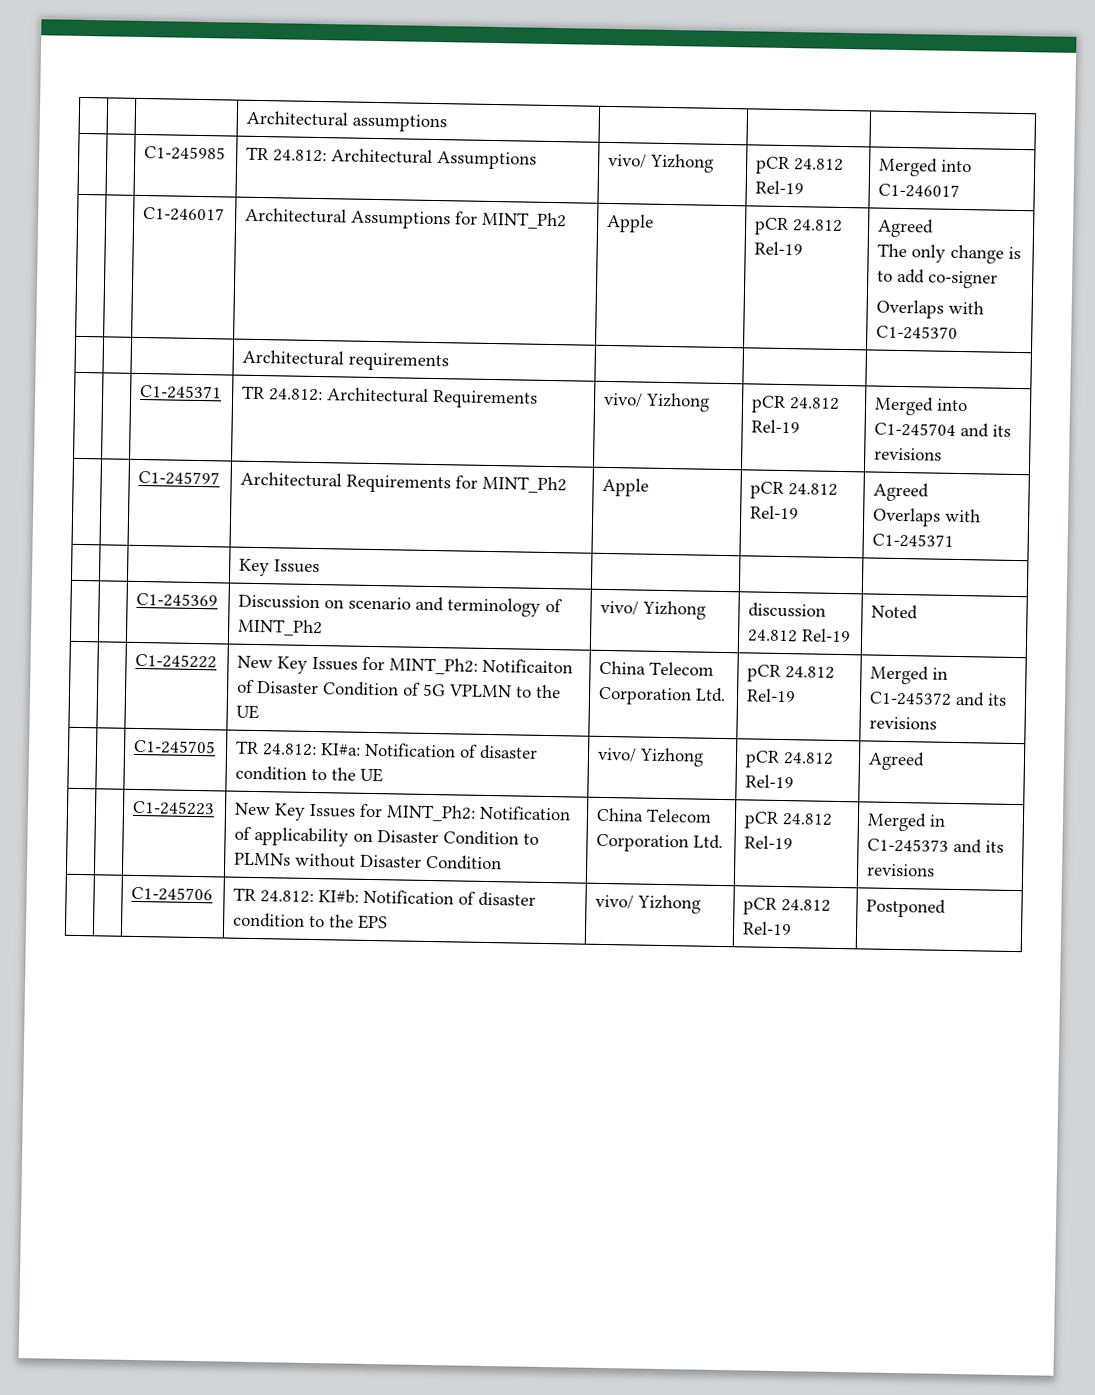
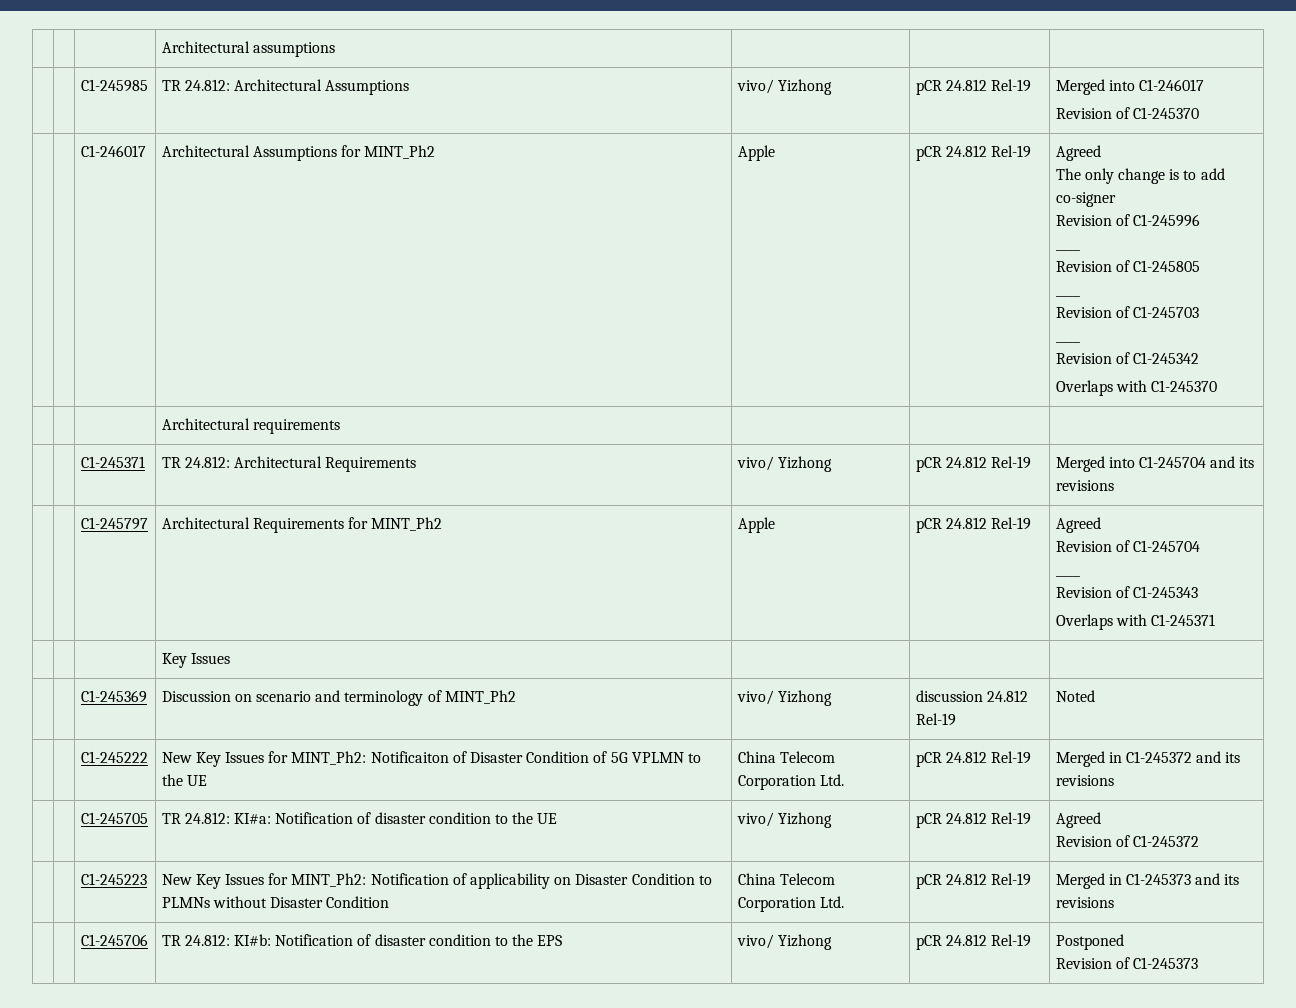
  | | C1-245985 | TR 24.812: Architectural Assumptions | vivo/ Yizhong | pCR 24.812 Rel-19 | Merged into C1-246017
+ Revision of C1-245370
  | | C1-246017 | Architectural Assumptions for MINT_Ph2 | Apple | pCR 24.812 Rel-19 | Agreed
  The only change is to add co-signer
+ Revision of C1-245996
+ ____
+ Revision of C1-245805
+ ____
+ Revision of C1-245703
+ ____
+ Revision of C1-245342
  | | C1-245797 | Architectural Requirements for MINT_Ph2 | Apple | pCR 24.812 Rel-19 | Agreed
+ Revision of C1-245704
+ ____
+ Revision of C1-245343
  | | C1-245705 | TR 24.812: KI#a: Notification of disaster condition to the UE | vivo/ Yizhong | pCR 24.812 Rel-19 | Agreed
+ Revision of C1-245372
  | | C1-245706 | TR 24.812: KI#b: Notification of disaster condition to the EPS | vivo/ Yizhong | pCR 24.812 Rel-19 | Postponed
+ Revision of C1-245373

